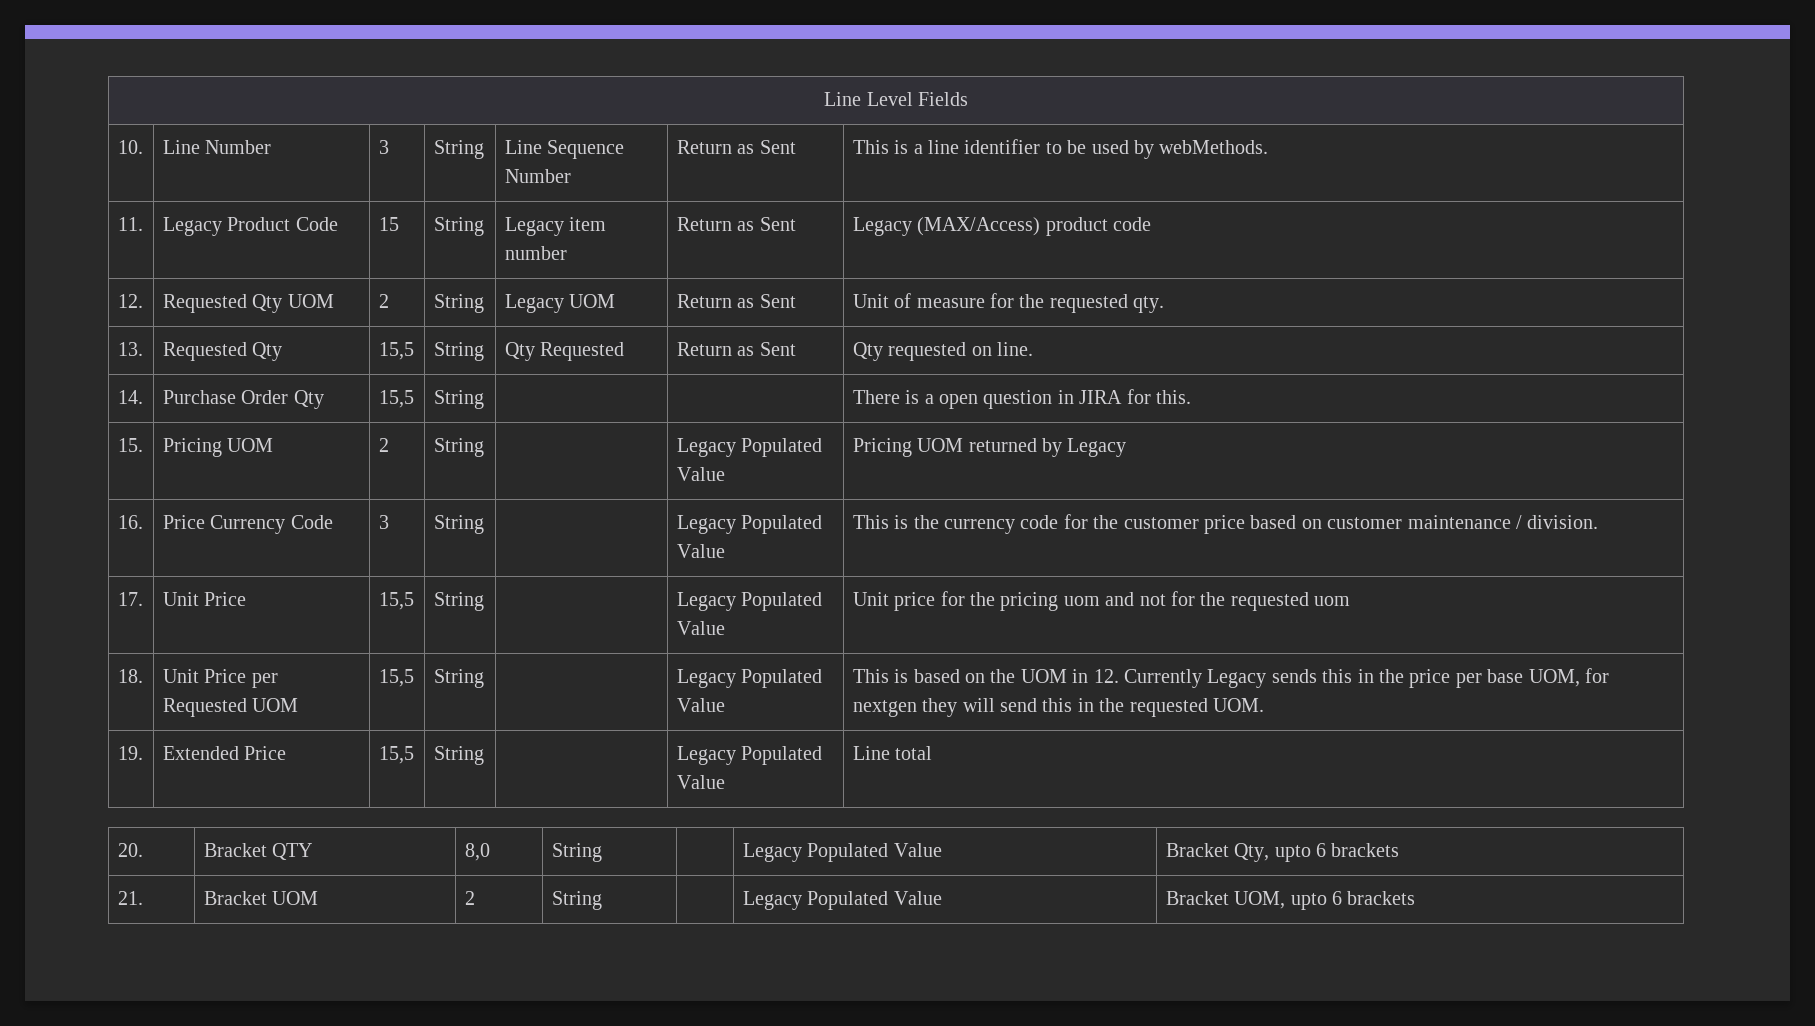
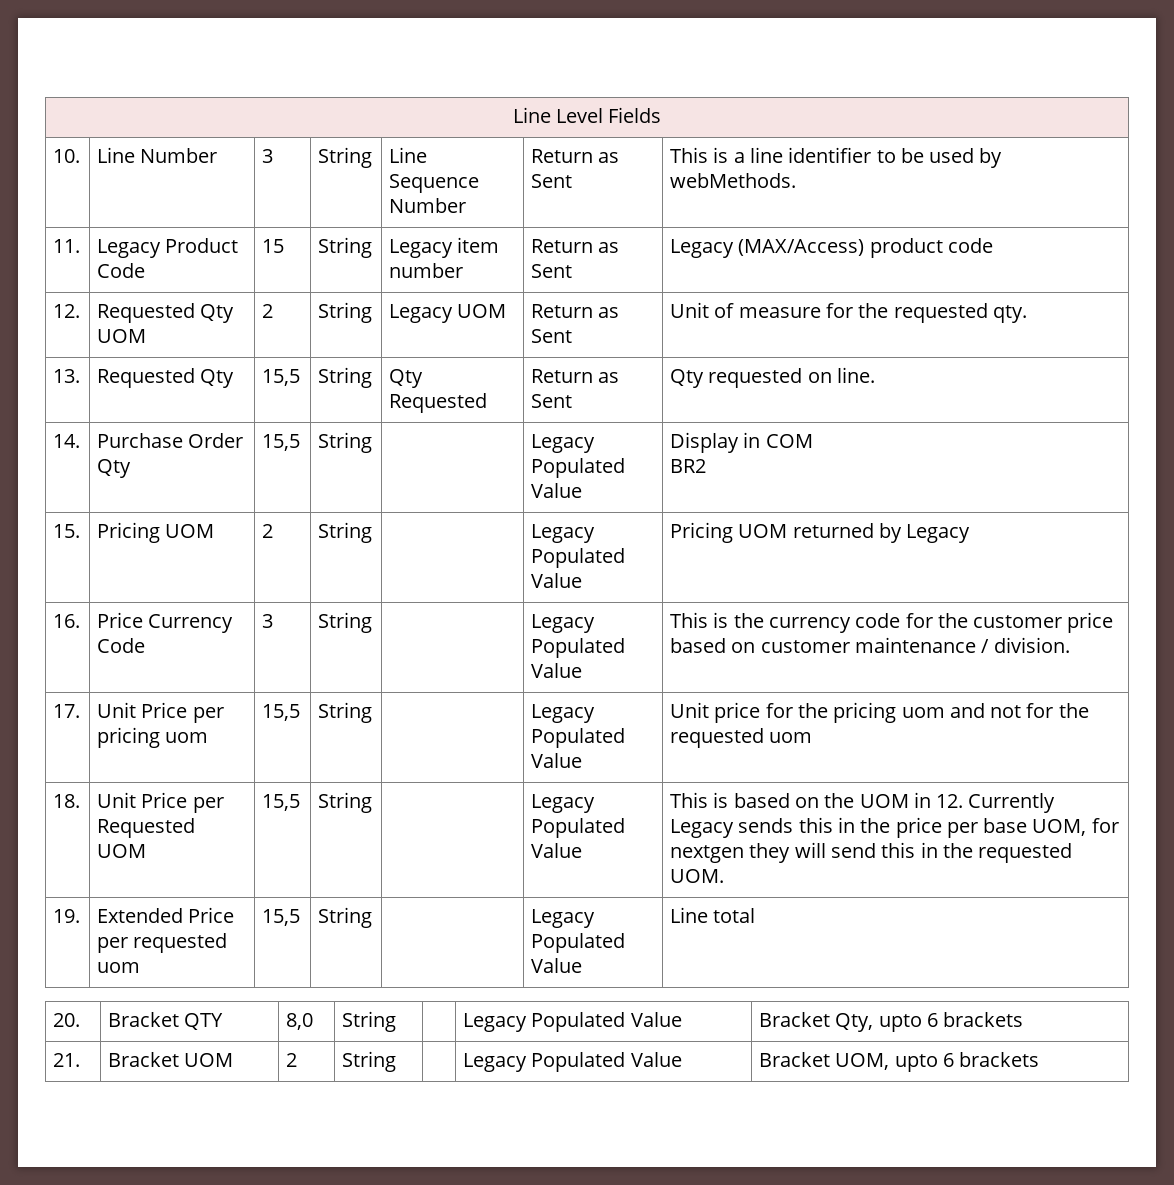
- 14. | Purchase Order Qty | 15,5 | String | | | There is a open question in JIRA for this.
+ 14. | Purchase Order Qty | 15,5 | String | | Legacy Populated Value | Display in COM
+ BR2
- 17. | Unit Price | 15,5 | String | | Legacy Populated Value | Unit price for the pricing uom and not for the requested uom
+ 17. | Unit Price per pricing uom | 15,5 | String | | Legacy Populated Value | Unit price for the pricing uom and not for the requested uom
- 19. | Extended Price | 15,5 | String | | Legacy Populated Value | Line total
+ 19. | Extended Price per requested uom | 15,5 | String | | Legacy Populated Value | Line total

